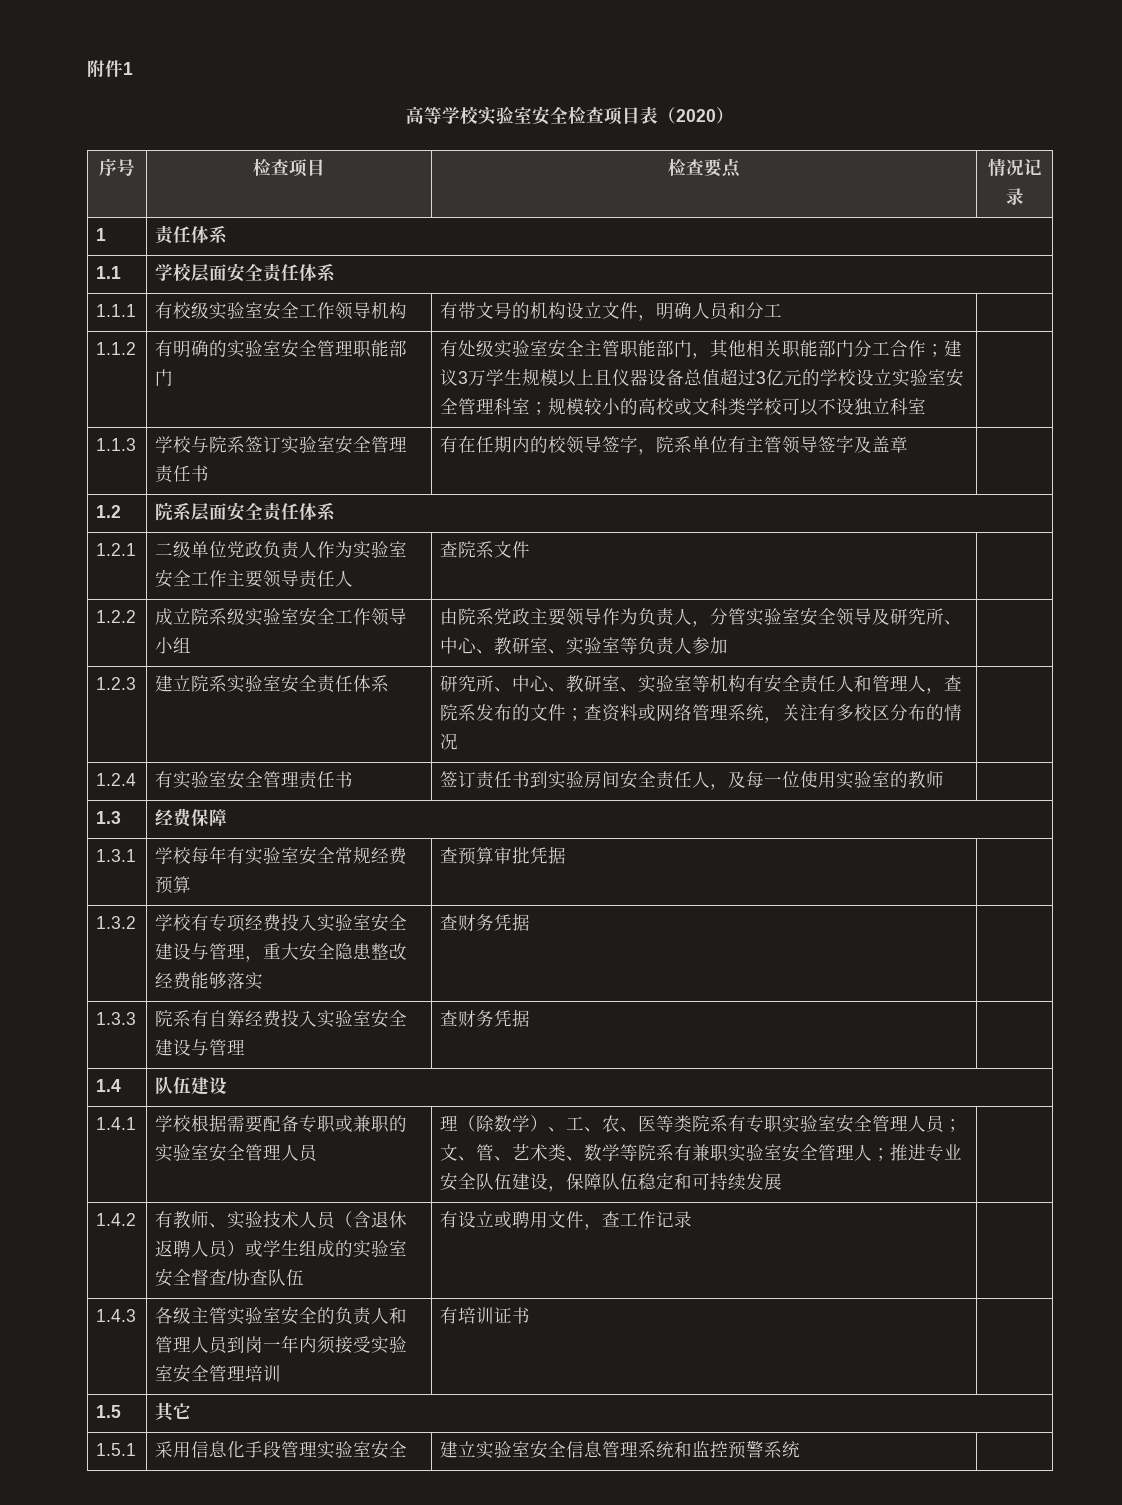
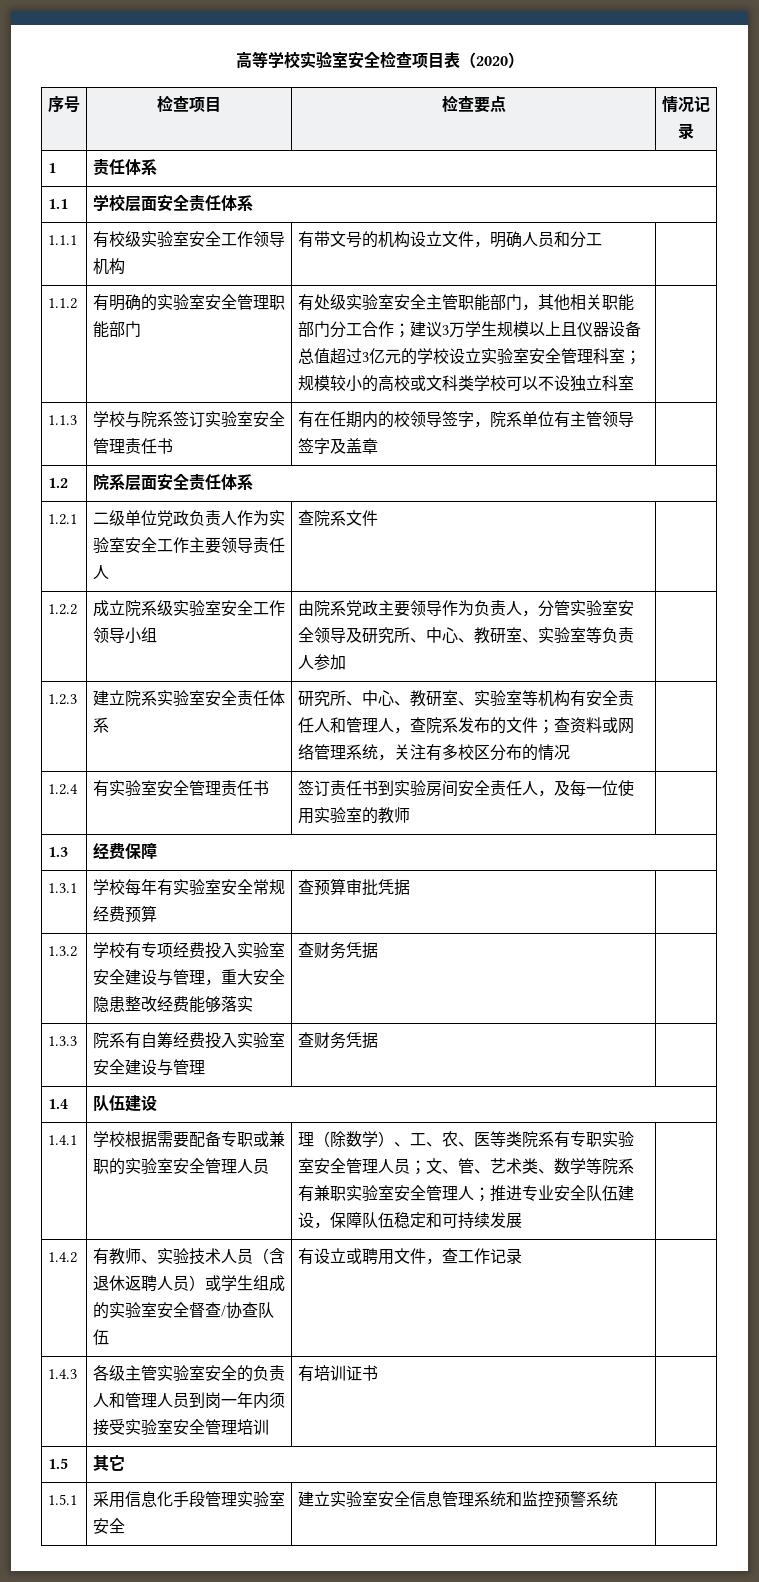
- 附件1

